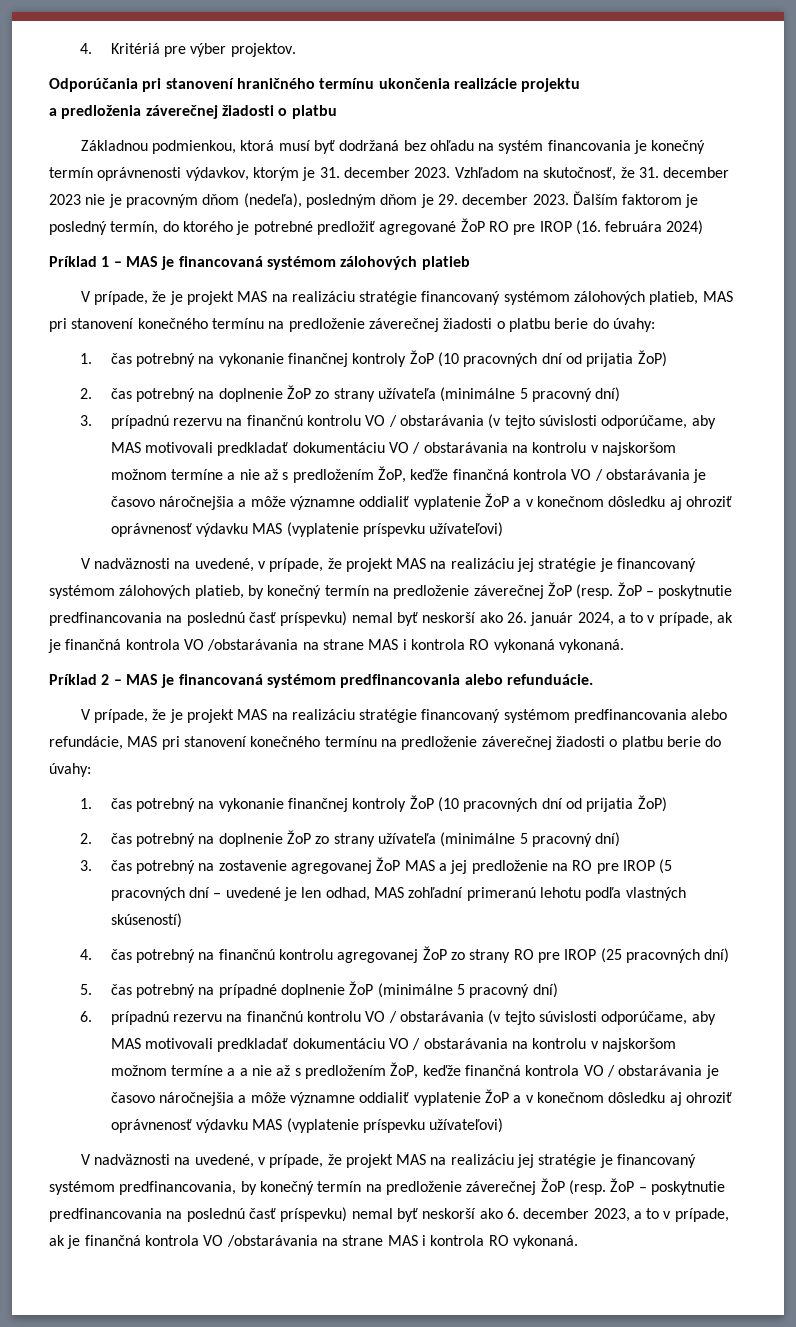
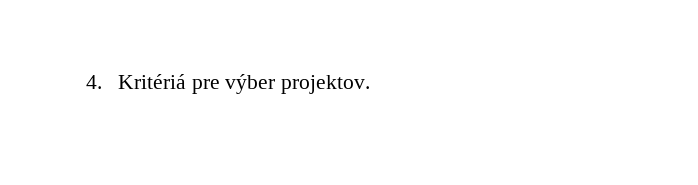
- Odporúčania pri stanovení hraničného termínu ukončenia realizácie projektu
- a predloženia záverečnej žiadosti o platbu
- Základnou podmienkou, ktorá musí byť dodržaná bez ohľadu na systém financovania je konečný termín oprávnenosti výdavkov, ktorým je 31. december 2023. Vzhľadom na skutočnosť, že 31. december 2023 nie je pracovným dňom (nedeľa), posledným dňom je 29. december 2023. Ďalším faktorom je posledný termín, do ktorého je potrebné predložiť agregované ŽoP RO pre IROP (16. februára 2024)
- Príklad 1 – MAS je financovaná systémom zálohových platieb
- V prípade, že je projekt MAS na realizáciu stratégie financovaný systémom zálohových platieb, MAS pri stanovení konečného termínu na predloženie záverečnej žiadosti o platbu berie do úvahy:
- 1. čas potrebný na vykonanie finančnej kontroly ŽoP (10 pracovných dní od prijatia ŽoP)
- 2. čas potrebný na doplnenie ŽoP zo strany užívateľa (minimálne 5 pracovný dní)
- 3. prípadnú rezervu na finančnú kontrolu VO / obstarávania (v tejto súvislosti odporúčame, aby MAS motivovali predkladať dokumentáciu VO / obstarávania na kontrolu v najskoršom možnom termíne a nie až s predložením ŽoP, keďže finančná kontrola VO / obstarávania je časovo náročnejšia a môže významne oddialiť vyplatenie ŽoP a v konečnom dôsledku aj ohroziť oprávnenosť výdavku MAS (vyplatenie príspevku užívateľovi)
- V nadväznosti na uvedené, v prípade, že projekt MAS na realizáciu jej stratégie je financovaný systémom zálohových platieb, by konečný termín na predloženie záverečnej ŽoP (resp. ŽoP – poskytnutie predfinancovania na poslednú časť príspevku) nemal byť neskorší ako 26. január 2024, a to v prípade, ak je finančná kontrola VO /obstarávania na strane MAS i kontrola RO vykonaná vykonaná.
- Príklad 2 – MAS je financovaná systémom predfinancovania alebo refunduácie.
- V prípade, že je projekt MAS na realizáciu stratégie financovaný systémom predfinancovania alebo refundácie, MAS pri stanovení konečného termínu na predloženie záverečnej žiadosti o platbu berie do úvahy:
- 1. čas potrebný na vykonanie finančnej kontroly ŽoP (10 pracovných dní od prijatia ŽoP)
- 2. čas potrebný na doplnenie ŽoP zo strany užívateľa (minimálne 5 pracovný dní)
- 3. čas potrebný na zostavenie agregovanej ŽoP MAS a jej predloženie na RO pre IROP (5 pracovných dní – uvedené je len odhad, MAS zohľadní primeranú lehotu podľa vlastných skúseností)
- 4. čas potrebný na finančnú kontrolu agregovanej ŽoP zo strany RO pre IROP (25 pracovných dní)
- 5. čas potrebný na prípadné doplnenie ŽoP (minimálne 5 pracovný dní)
- 6. prípadnú rezervu na finančnú kontrolu VO / obstarávania (v tejto súvislosti odporúčame, aby MAS motivovali predkladať dokumentáciu VO / obstarávania na kontrolu v najskoršom možnom termíne a a nie až s predložením ŽoP, keďže finančná kontrola VO / obstarávania je časovo náročnejšia a môže významne oddialiť vyplatenie ŽoP a v konečnom dôsledku aj ohroziť oprávnenosť výdavku MAS (vyplatenie príspevku užívateľovi)
- V nadväznosti na uvedené, v prípade, že projekt MAS na realizáciu jej stratégie je financovaný systémom predfinancovania, by konečný termín na predloženie záverečnej ŽoP (resp. ŽoP – poskytnutie predfinancovania na poslednú časť príspevku) nemal byť neskorší ako 6. december 2023, a to v prípade, ak je finančná kontrola VO /obstarávania na strane MAS i kontrola RO vykonaná.

